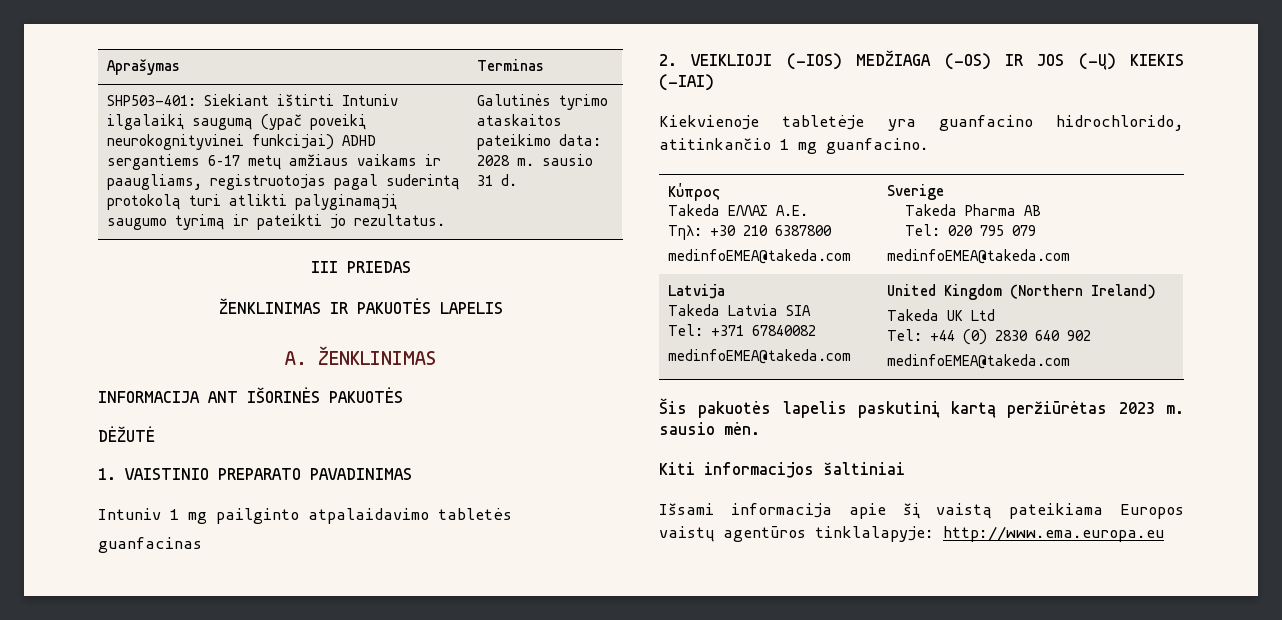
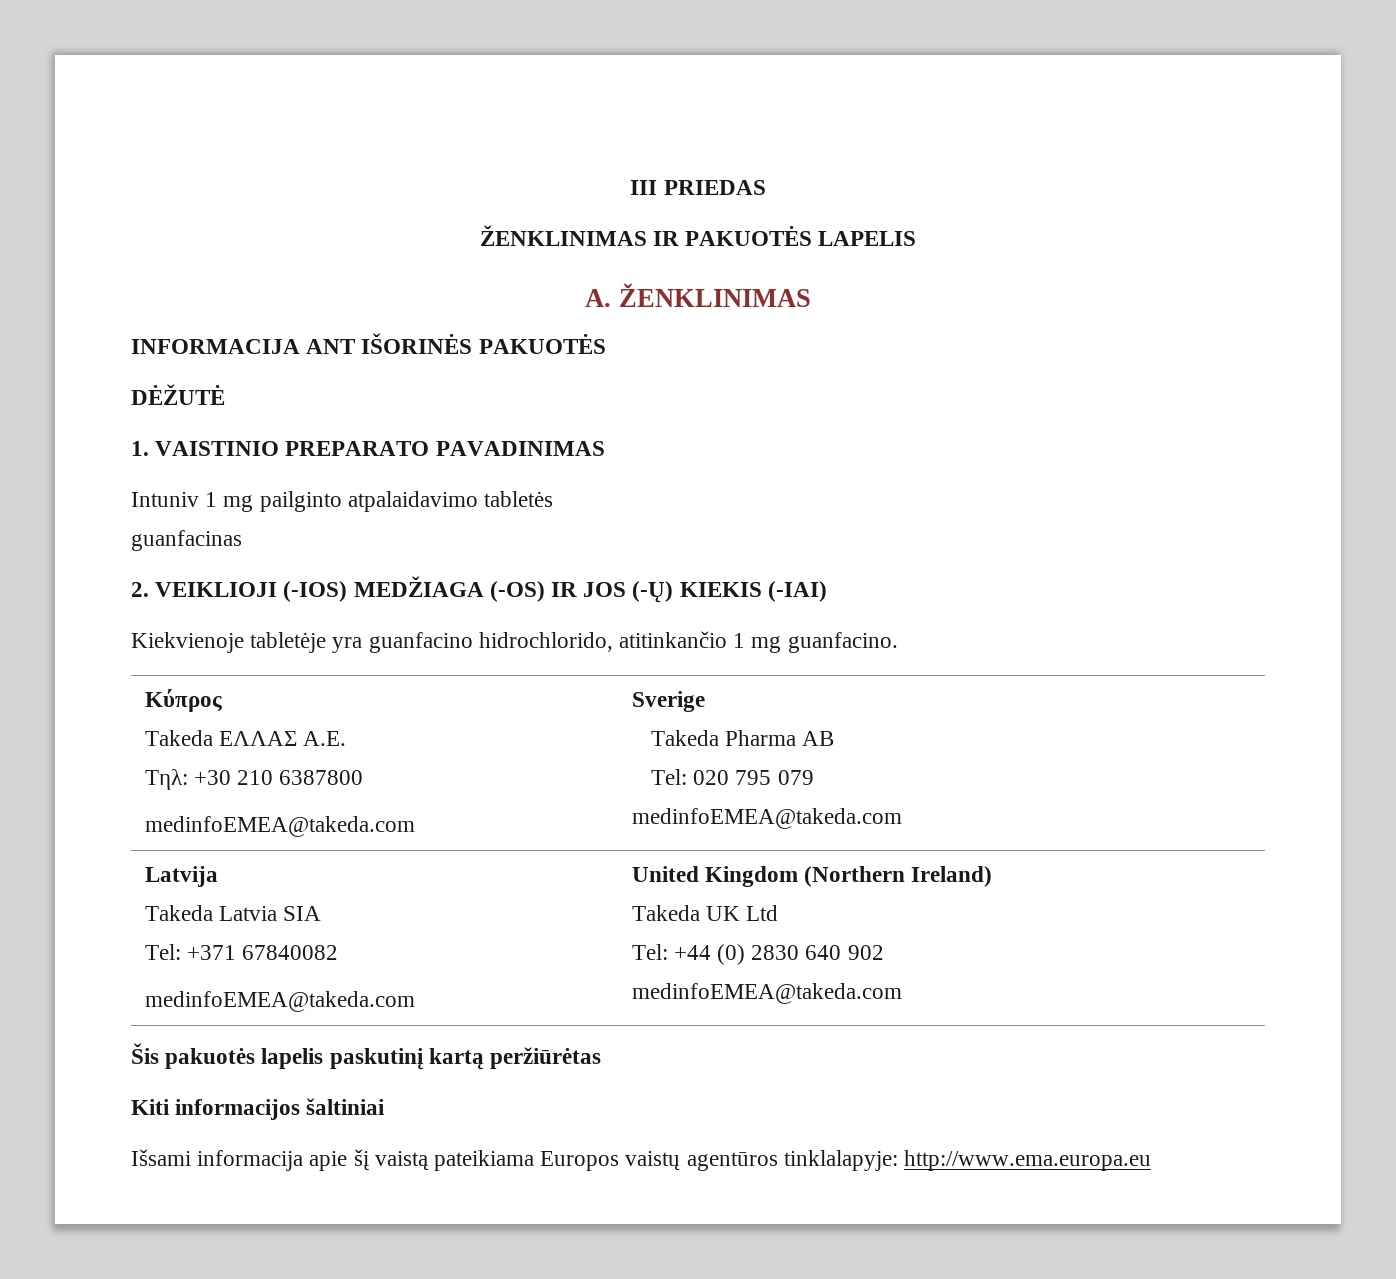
- Aprašymas | Terminas
- SHP503-401: Siekiant ištirti Intuniv ilgalaikį saugumą (ypač poveikį neurokognityvinei funkcijai) ADHD sergantiems 6–17 metų amžiaus vaikams ir paaugliams, registruotojas pagal suderintą protokolą turi atlikti palyginamąjį saugumo tyrimą ir pateikti jo rezultatus. | Galutinės tyrimo ataskaitos pateikimo data: 2028 m. sausio 31 d.
- Šis pakuotės lapelis paskutinį kartą peržiūrėtas 2023 m. sausio mėn.
+ Šis pakuotės lapelis paskutinį kartą peržiūrėtas

